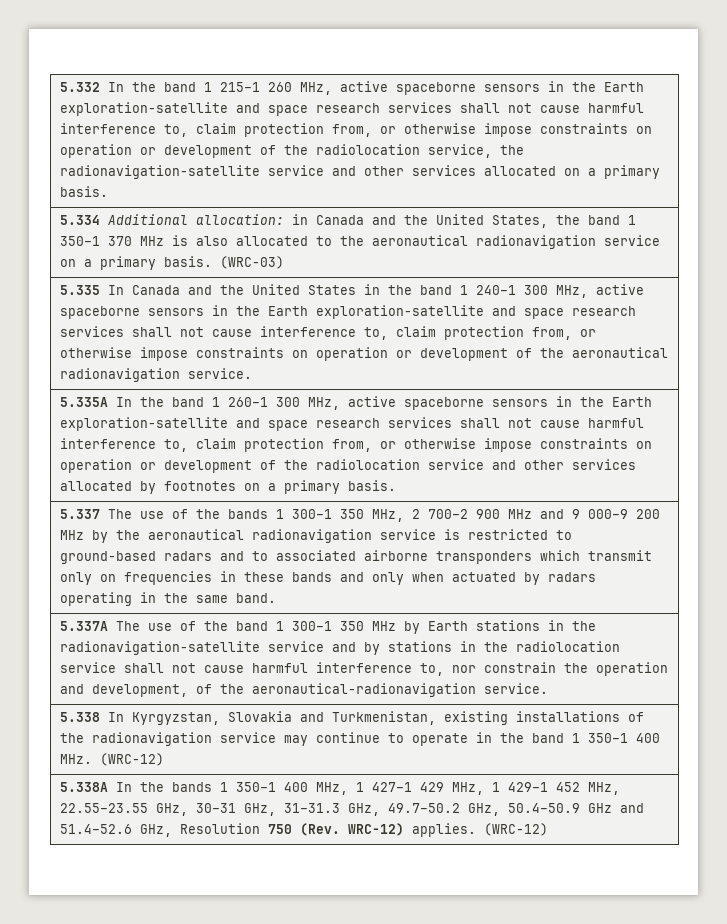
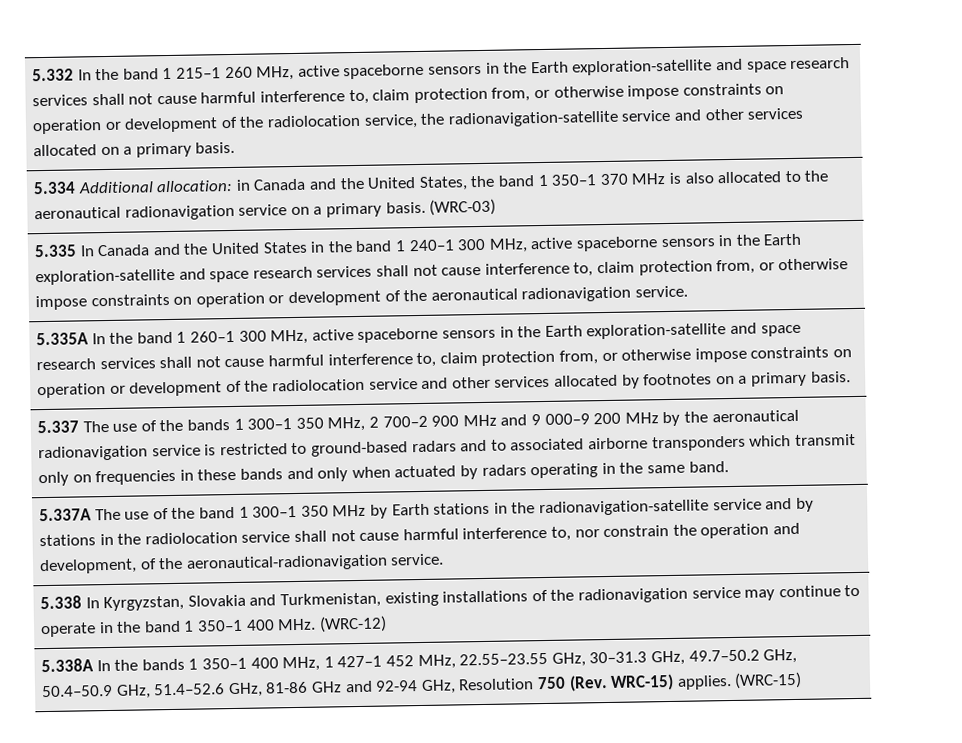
- 5.338A In the bands 1 350–1 400 MHz, 1 427–1 429 MHz, 1 429–1 452 MHz, 22.55–23.55 GHz, 30–31 GHz, 31–31.3 GHz, 49.7–50.2 GHz, 50.4–50.9 GHz and 51.4–52.6 GHz, Resolution 750 (Rev. WRC-12) applies. (WRC-12)
+ 5.338A In the bands 1 350–1 400 MHz, 1 427–1 452 MHz, 22.55–23.55 GHz, 30–31.3 GHz, 49.7–50.2 GHz, 50.4–50.9 GHz, 51.4–52.6 GHz, 81-86 GHz and 92-94 GHz, Resolution 750 (Rev. WRC-15) applies. (WRC-15)

